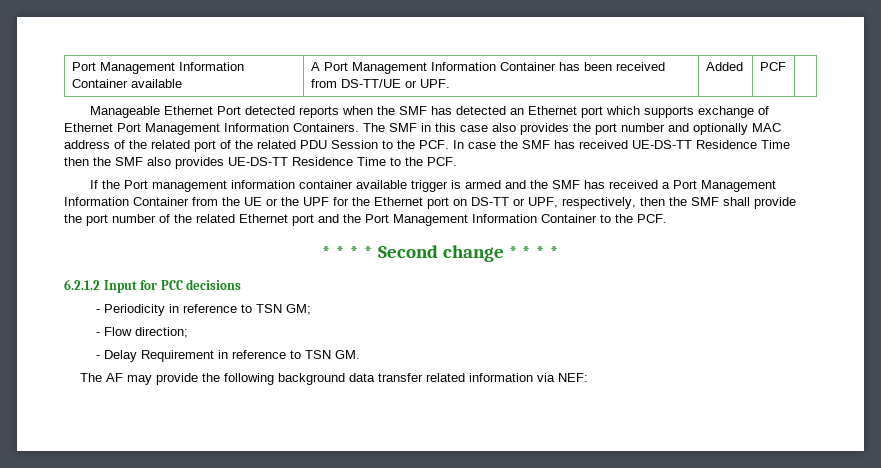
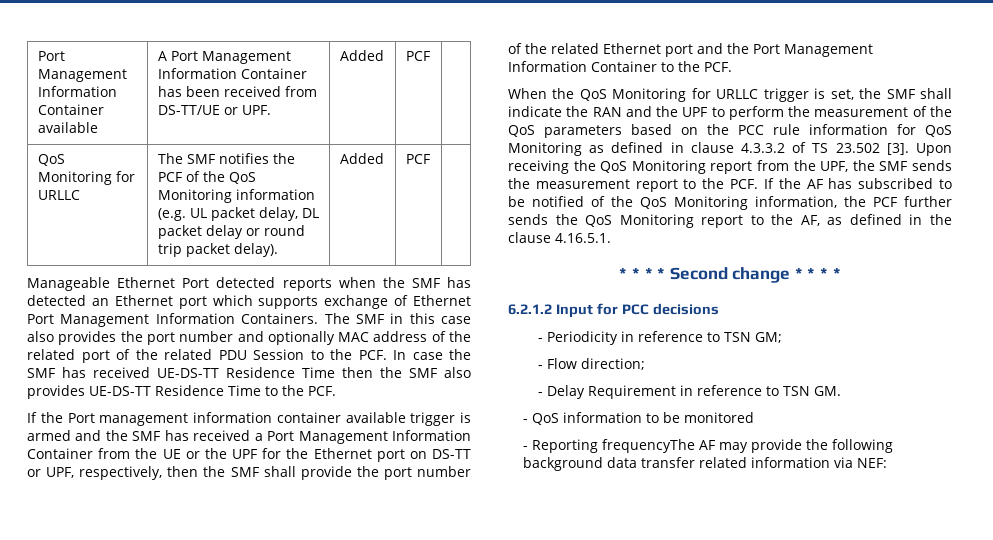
+ QoS Monitoring for URLLC | The SMF notifies the PCF of the QoS Monitoring information (e.g. UL packet delay, DL packet delay or round trip packet delay). | Added | PCF |
+ When the QoS Monitoring for URLLC trigger is set, the SMF shall indicate the RAN and the UPF to perform the measurement of the QoS parameters based on the PCC rule information for QoS Monitoring as defined in clause 4.3.3.2 of TS 23.502 [3]. Upon receiving the QoS Monitoring report from the UPF, the SMF sends the measurement report to the PCF. If the AF has subscribed to be notified of the QoS Monitoring information, the PCF further sends the QoS Monitoring report to the AF, as defined in the clause 4.16.5.1.
- The AF may provide the following background data transfer related information via NEF:
+ - QoS information to be monitored
+ - Reporting frequencyThe AF may provide the following background data transfer related information via NEF:

